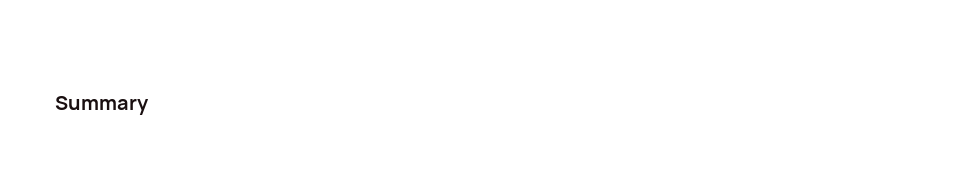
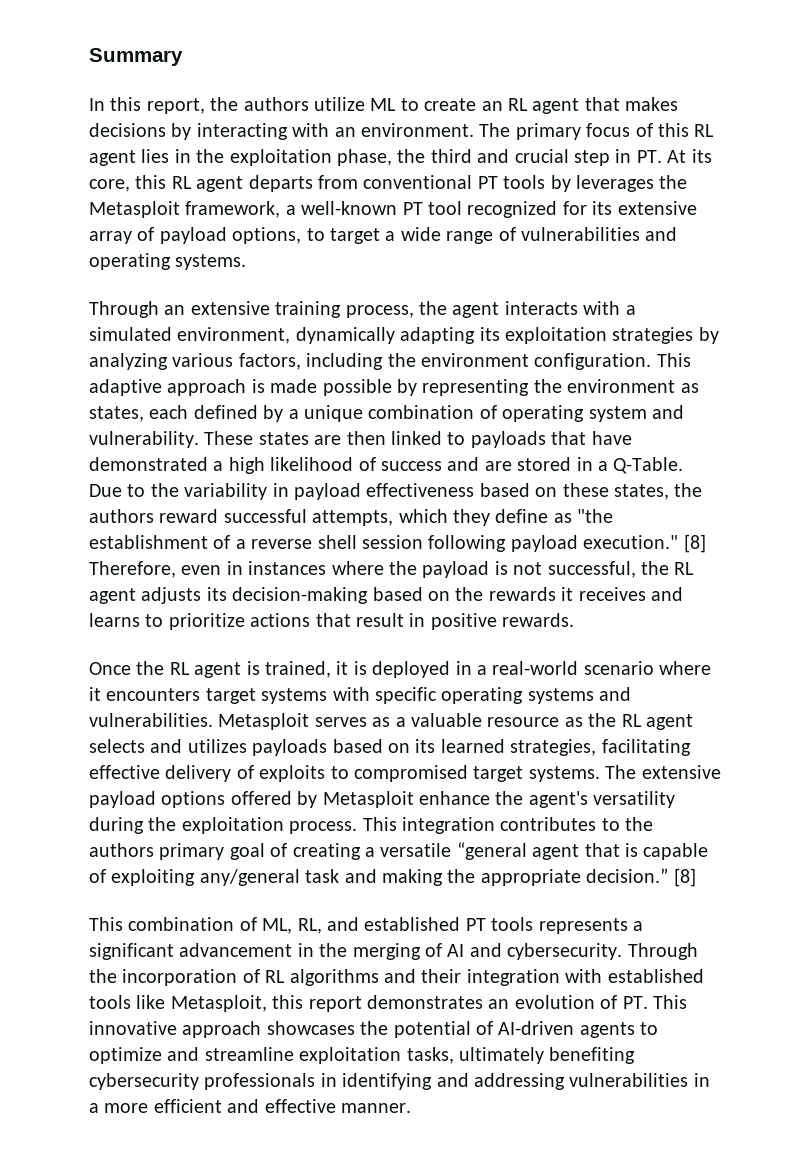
+ In this report, the authors utilize ML to create an RL agent that makes decisions by interacting with an environment. The primary focus of this RL agent lies in the exploitation phase, the third and crucial step in PT. At its core, this RL agent departs from conventional PT tools by leverages the Metasploit framework, a well-known PT tool recognized for its extensive array of payload options, to target a wide range of vulnerabilities and operating systems.
+ Through an extensive training process, the agent interacts with a simulated environment, dynamically adapting its exploitation strategies by analyzing various factors, including the environment configuration. This adaptive approach is made possible by representing the environment as states, each defined by a unique combination of operating system and vulnerability. These states are then linked to payloads that have demonstrated a high likelihood of success and are stored in a Q-Table. Due to the variability in payload effectiveness based on these states, the authors reward successful attempts, which they define as "the establishment of a reverse shell session following payload execution." [8] Therefore, even in instances where the payload is not successful, the RL agent adjusts its decision-making based on the rewards it receives and learns to prioritize actions that result in positive rewards.
+ Once the RL agent is trained, it is deployed in a real-world scenario where it encounters target systems with specific operating systems and vulnerabilities. Metasploit serves as a valuable resource as the RL agent selects and utilizes payloads based on its learned strategies, facilitating effective delivery of exploits to compromised target systems. The extensive payload options offered by Metasploit enhance the agent's versatility during the exploitation process. This integration contributes to the authors primary goal of creating a versatile “general agent that is capable of exploiting any/general task and making the appropriate decision.” [8]
+ This combination of ML, RL, and established PT tools represents a significant advancement in the merging of AI and cybersecurity. Through the incorporation of RL algorithms and their integration with established tools like Metasploit, this report demonstrates an evolution of PT. This innovative approach showcases the potential of AI-driven agents to optimize and streamline exploitation tasks, ultimately benefiting cybersecurity professionals in identifying and addressing vulnerabilities in a more efficient and effective manner.

